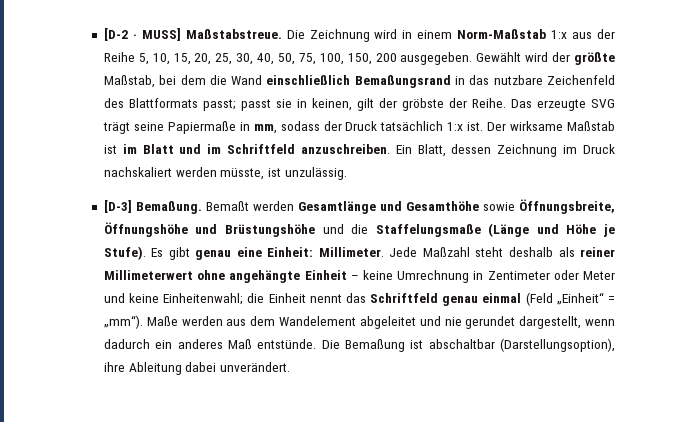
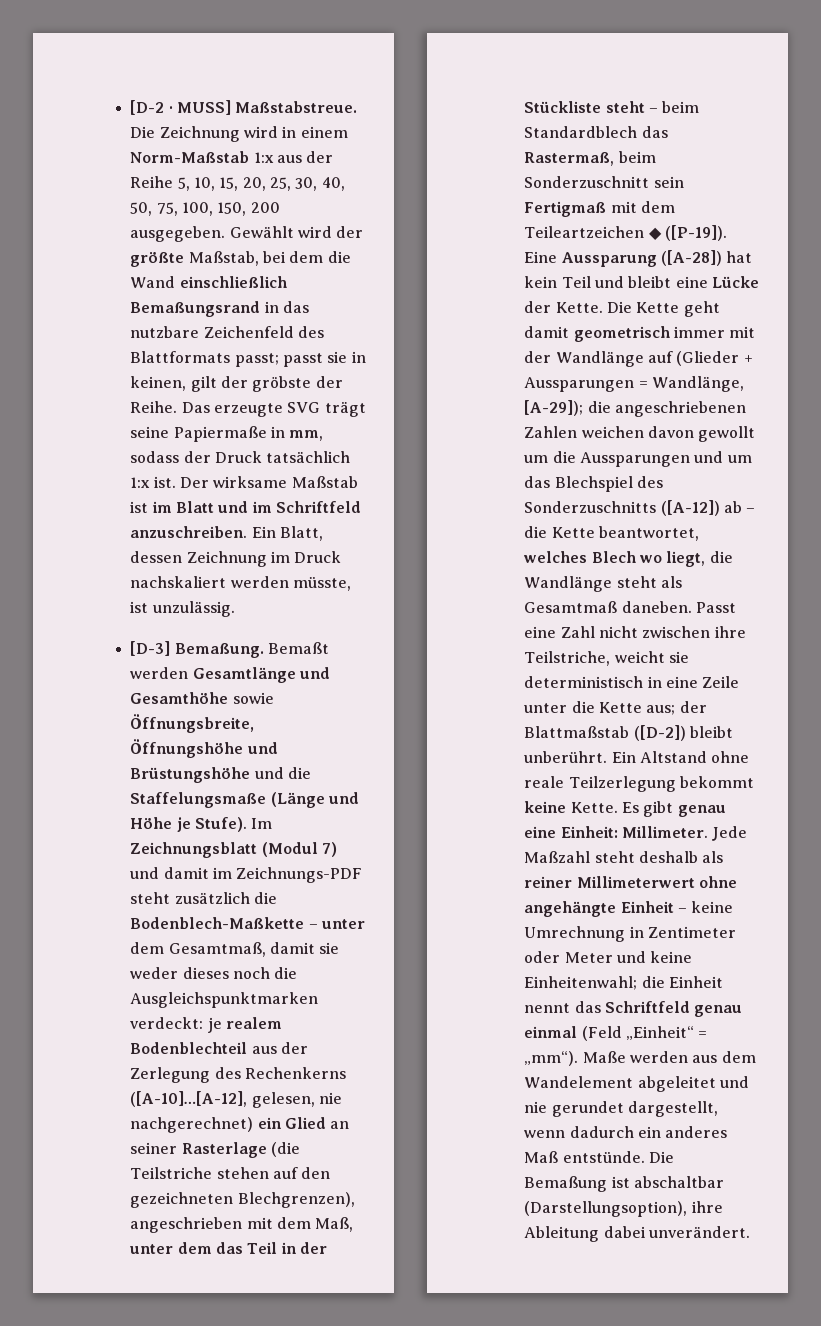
+ Im Zeichnungsblatt (Modul 7) und damit im Zeichnungs-PDF steht zusätzlich die Bodenblech-Maßkette – unter dem Gesamtmaß, damit sie weder dieses noch die Ausgleichspunktmarken verdeckt: je realem Bodenblechteil aus der Zerlegung des Rechenkerns ([A-10]…[A-12], gelesen, nie nachgerechnet) ein Glied an seiner Rasterlage (die Teilstriche stehen auf den gezeichneten Blechgrenzen), angeschrieben mit dem Maß, unter dem das Teil in der Stückliste steht – beim Standardblech das Rastermaß, beim Sonderzuschnitt sein Fertigmaß mit dem Teileartzeichen ◆ ([P-19]). Eine Aussparung ([A-28]) hat kein Teil und bleibt eine Lücke der Kette. Die Kette geht damit geometrisch immer mit der Wandlänge auf (Glieder + Aussparungen = Wandlänge, [A-29]); die angeschriebenen Zahlen weichen davon gewollt um die Aussparungen und um das Blechspiel des Sonderzuschnitts ([A-12]) ab – die Kette beantwortet, welches Blech wo liegt, die Wandlänge steht als Gesamtmaß daneben. Passt eine Zahl nicht zwischen ihre Teilstriche, weicht sie deterministisch in eine Zeile unter die Kette aus; der Blattmaßstab ([D-2]) bleibt unberührt. Ein Altstand ohne reale Teilzerlegung bekommt keine Kette.

